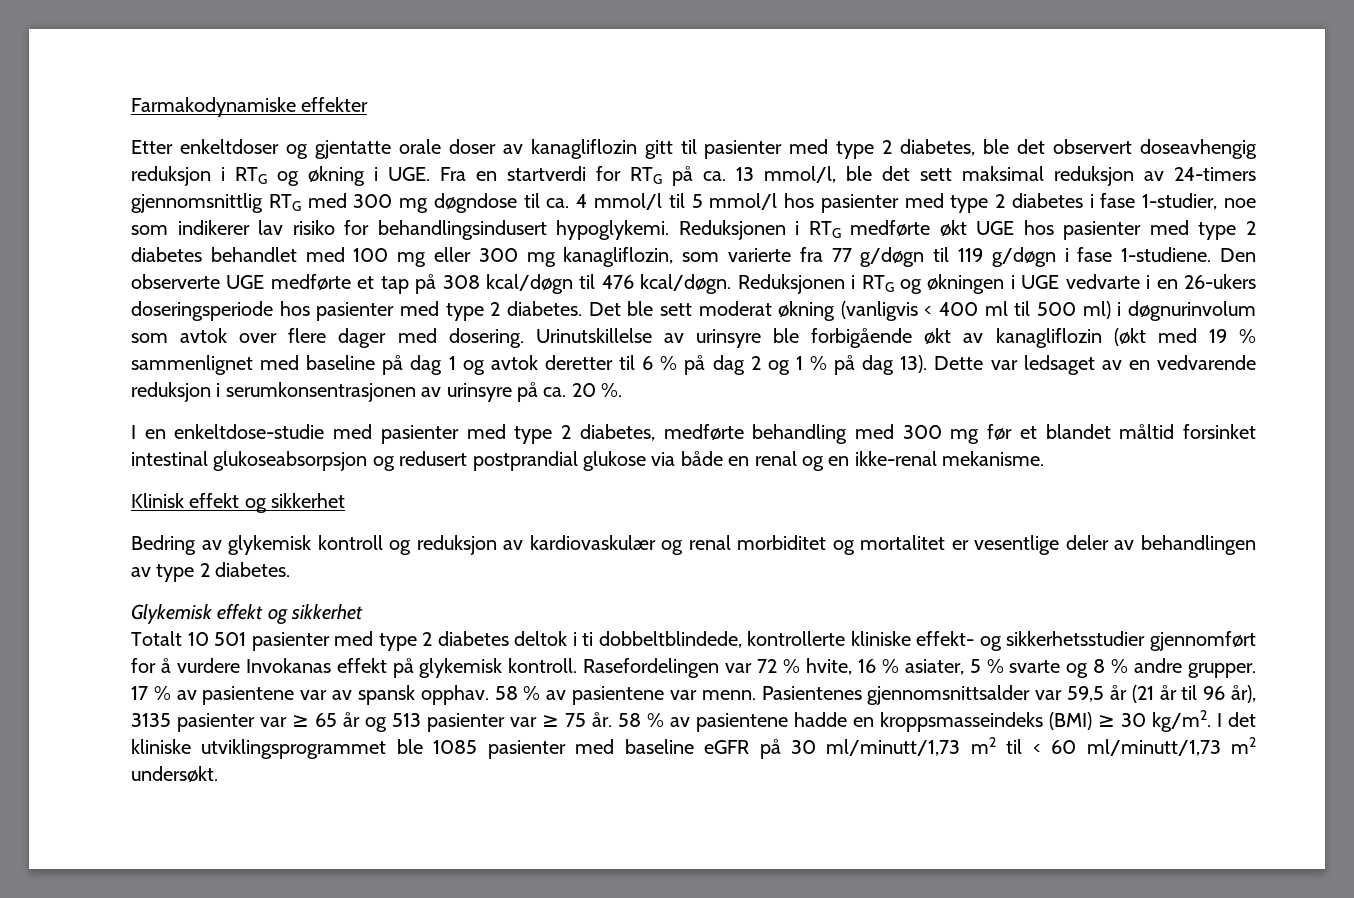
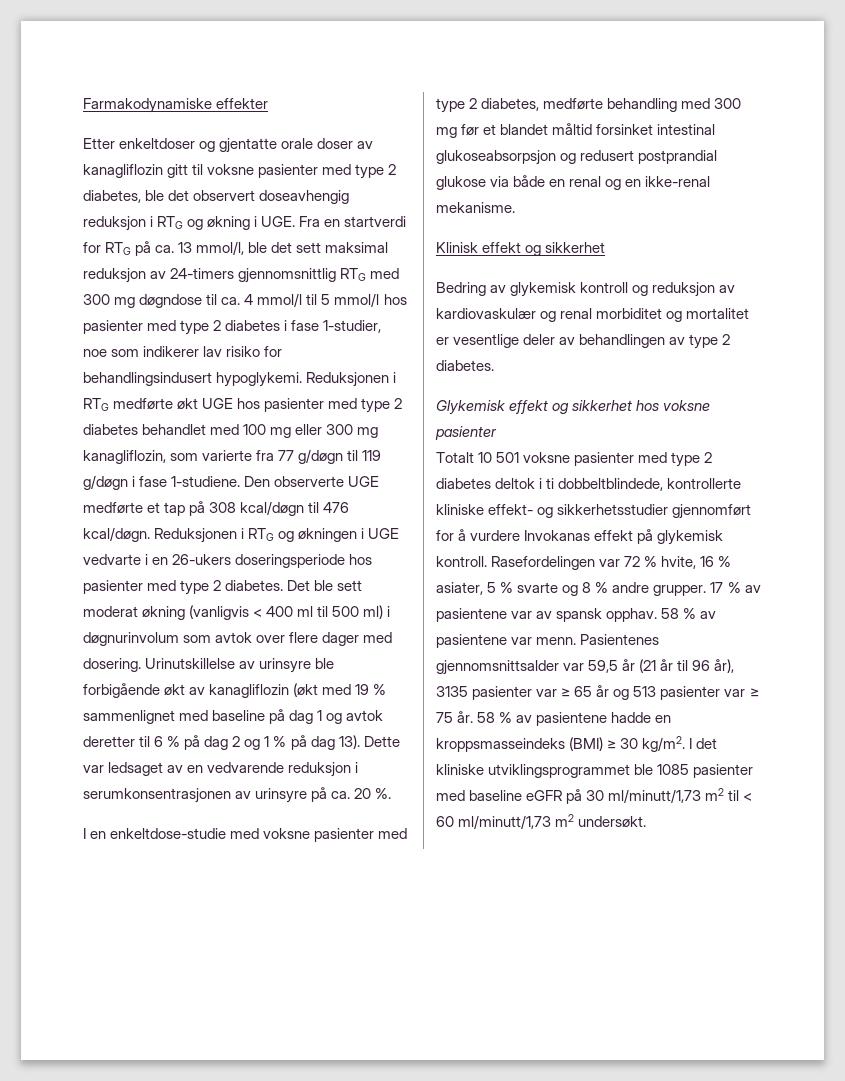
- Etter enkeltdoser og gjentatte orale doser av kanagliflozin gitt til pasienter med type 2 diabetes, ble det observert doseavhengig reduksjon i RTG og økning i UGE. Fra en startverdi for RTG på ca. 13 mmol/l, ble det sett maksimal reduksjon av 24-timers gjennomsnittlig RTG med 300 mg døgndose til ca. 4 mmol/l til 5 mmol/l hos pasienter med type 2 diabetes i fase 1-studier, noe som indikerer lav risiko for behandlingsindusert hypoglykemi.
+ Etter enkeltdoser og gjentatte orale doser av kanagliflozin gitt til voksne pasienter med type 2 diabetes, ble det observert doseavhengig reduksjon i RTG og økning i UGE. Fra en startverdi for RTG på ca. 13 mmol/l, ble det sett maksimal reduksjon av 24-timers gjennomsnittlig RTG med 300 mg døgndose til ca. 4 mmol/l til 5 mmol/l hos pasienter med type 2 diabetes i fase 1-studier, noe som indikerer lav risiko for behandlingsindusert hypoglykemi.
- I en enkeltdose-studie med pasienter med type 2 diabetes, medførte behandling med 300 mg før et blandet måltid forsinket intestinal glukoseabsorpsjon og redusert postprandial glukose via både en renal og en ikke-renal mekanisme.
+ I en enkeltdose-studie med voksne pasienter med type 2 diabetes, medførte behandling med 300 mg før et blandet måltid forsinket intestinal glukoseabsorpsjon og redusert postprandial glukose via både en renal og en ikke-renal mekanisme.
- Glykemisk effekt og sikkerhet
+ Glykemisk effekt og sikkerhet hos voksne pasienter
- Totalt 10 501 pasienter med type 2 diabetes deltok i ti dobbeltblindede, kontrollerte kliniske effekt- og sikkerhetsstudier gjennomført for å vurdere Invokanas effekt på glykemisk kontroll.
+ Totalt 10 501 voksne pasienter med type 2 diabetes deltok i ti dobbeltblindede, kontrollerte kliniske effekt- og sikkerhetsstudier gjennomført for å vurdere Invokanas effekt på glykemisk kontroll.

